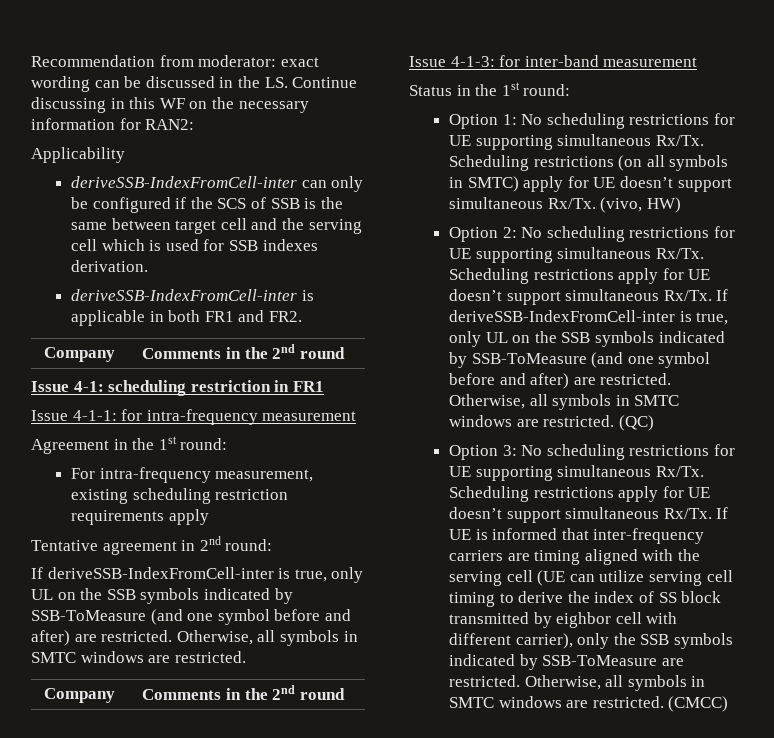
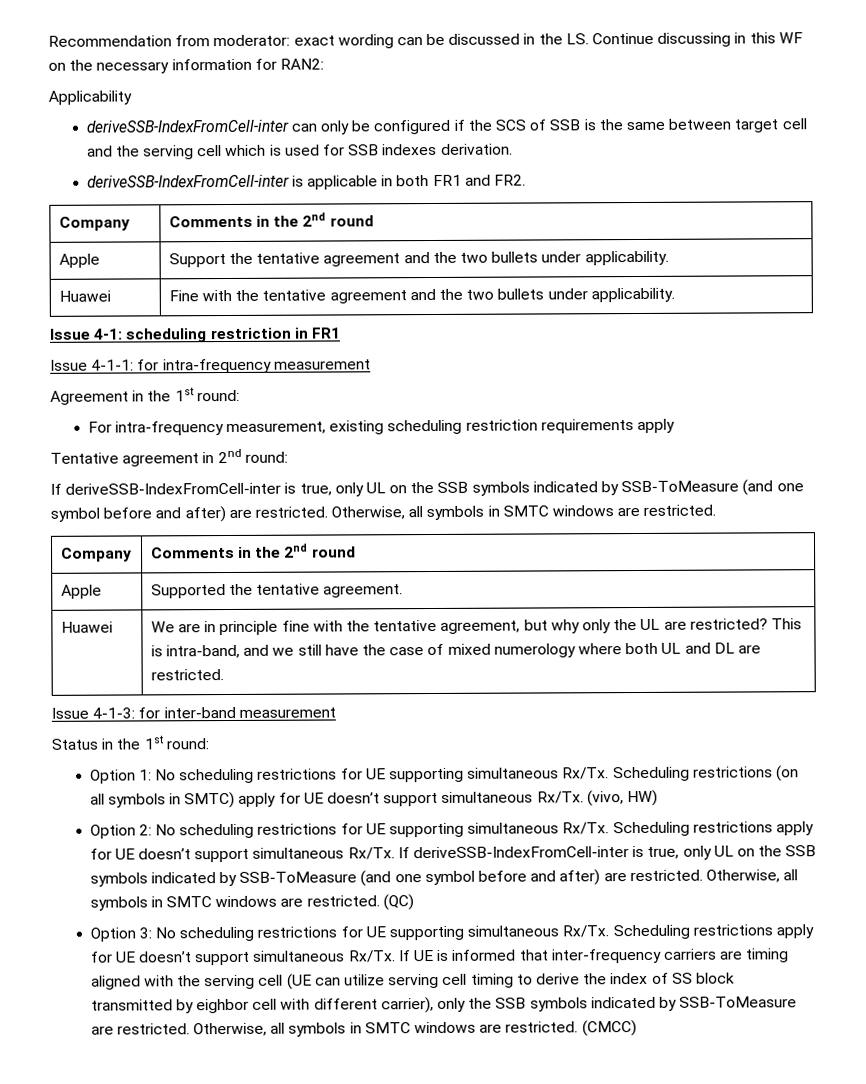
+ Apple | Support the tentative agreement and the two bullets under applicability.
+ Huawei | Fine with the tentative agreement and the two bullets under applicability.
+ Apple | Supported the tentative agreement.
+ Huawei | We are in principle fine with the tentative agreement, but why only the UL are restricted? This is intra-band, and we still have the case of mixed numerology where both UL and DL are restricted.

